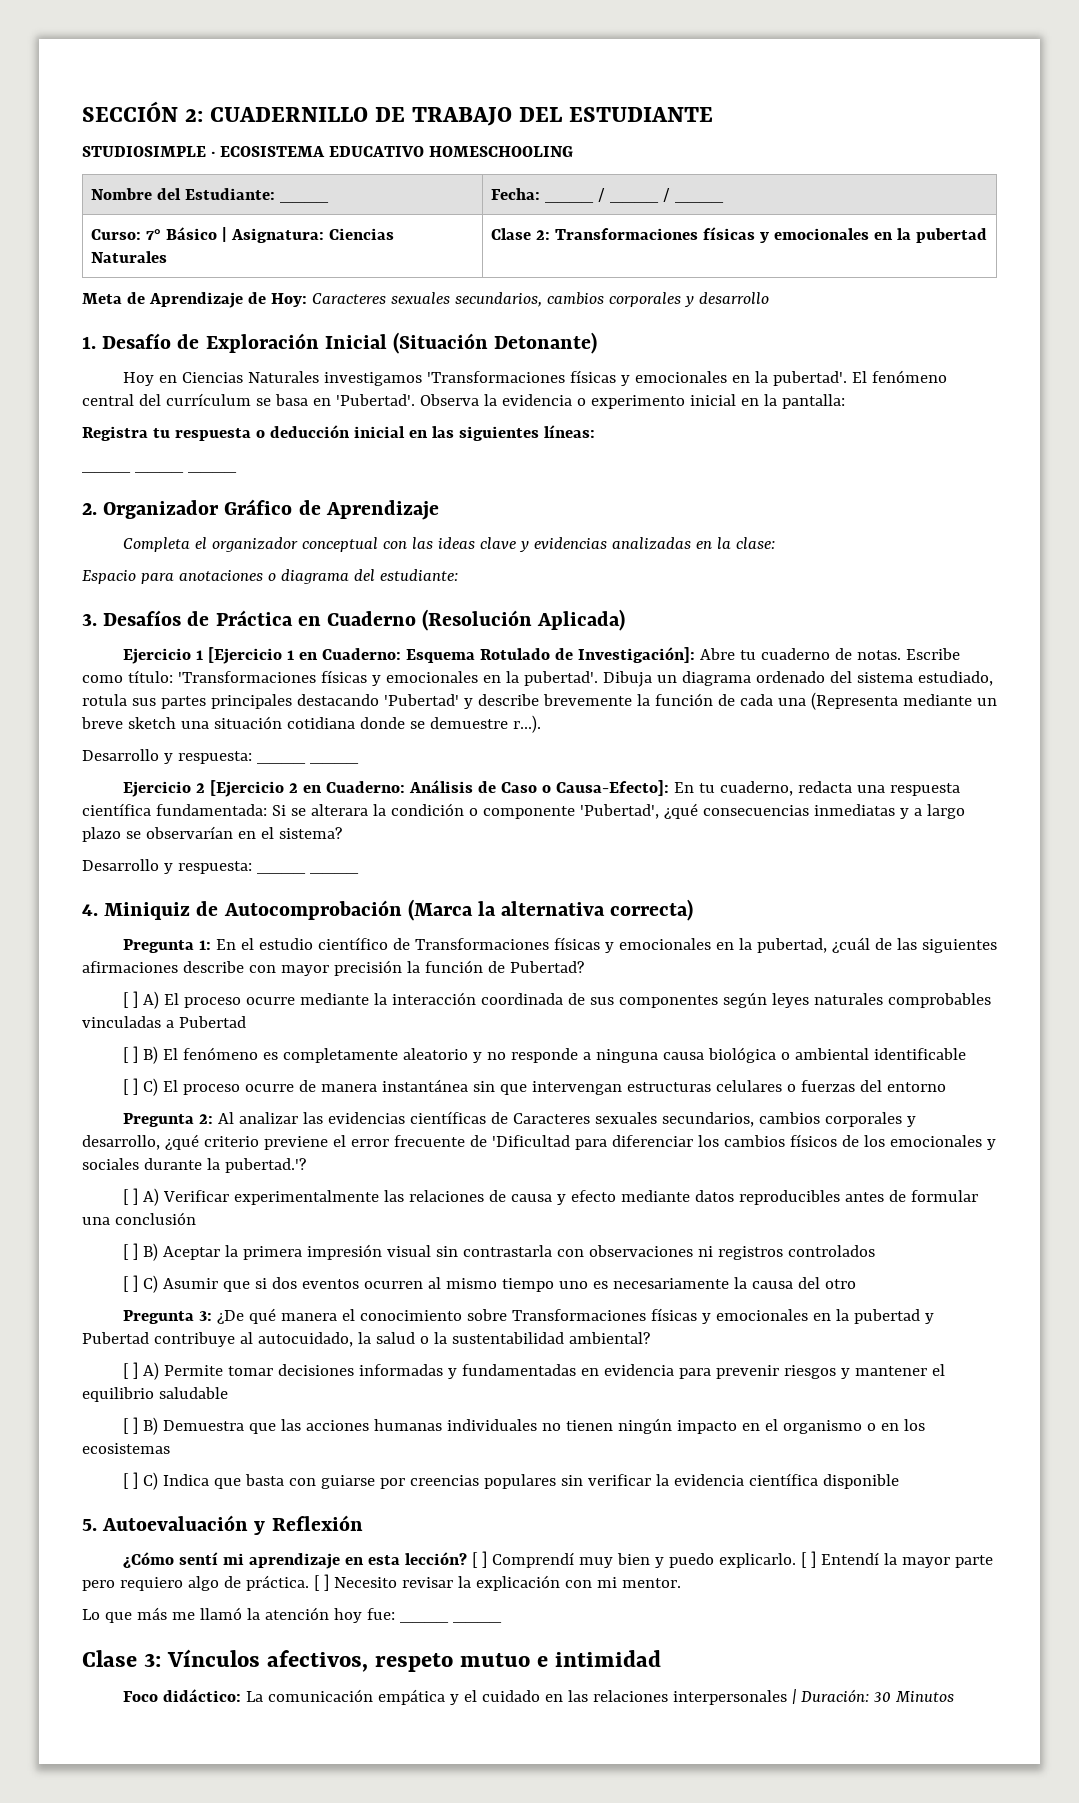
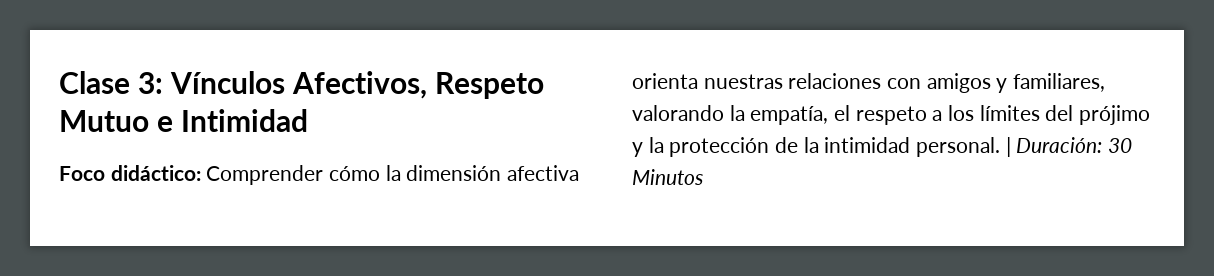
- SECCIÓN 2: CUADERNILLO DE TRABAJO DEL ESTUDIANTE
- STUDIOSIMPLE · ECOSISTEMA EDUCATIVO HOMESCHOOLING
- Nombre del Estudiante: ____ | Fecha: ____ / ____ / ____
- Curso: 7° Básico | Asignatura: Ciencias Naturales | Clase 2: Transformaciones físicas y emocionales en la pubertad
- Meta de Aprendizaje de Hoy: Caracteres sexuales secundarios, cambios corporales y desarrollo
- 1. Desafío de Exploración Inicial (Situación Detonante)
- Hoy en Ciencias Naturales investigamos 'Transformaciones físicas y emocionales en la pubertad'. El fenómeno central del currículum se basa en 'Pubertad'. Observa la evidencia o experimento inicial en la pantalla:
- Registra tu respuesta o deducción inicial en las siguientes líneas:
- ____ ____ ____
- 2. Organizador Gráfico de Aprendizaje
- Completa el organizador conceptual con las ideas clave y evidencias analizadas en la clase:
- Espacio para anotaciones o diagrama del estudiante:
- 3. Desafíos de Práctica en Cuaderno (Resolución Aplicada)
- Ejercicio 1 [Ejercicio 1 en Cuaderno: Esquema Rotulado de Investigación]: Abre tu cuaderno de notas. Escribe como título: 'Transformaciones físicas y emocionales en la pubertad'. Dibuja un diagrama ordenado del sistema estudiado, rotula sus partes principales destacando 'Pubertad' y describe brevemente la función de cada una (Representa mediante un breve sketch una situación cotidiana donde se demuestre r...).
- Desarrollo y respuesta: ____ ____
- Ejercicio 2 [Ejercicio 2 en Cuaderno: Análisis de Caso o Causa-Efecto]: En tu cuaderno, redacta una respuesta científica fundamentada: Si se alterara la condición o componente 'Pubertad', ¿qué consecuencias inmediatas y a largo plazo se observarían en el sistema?
- Desarrollo y respuesta: ____ ____
- 4. Miniquiz de Autocomprobación (Marca la alternativa correcta)
- Pregunta 1: En el estudio científico de Transformaciones físicas y emocionales en la pubertad, ¿cuál de las siguientes afirmaciones describe con mayor precisión la función de Pubertad?
- [ ] A) El proceso ocurre mediante la interacción coordinada de sus componentes según leyes naturales comprobables vinculadas a Pubertad
- [ ] B) El fenómeno es completamente aleatorio y no responde a ninguna causa biológica o ambiental identificable
- [ ] C) El proceso ocurre de manera instantánea sin que intervengan estructuras celulares o fuerzas del entorno
- Pregunta 2: Al analizar las evidencias científicas de Caracteres sexuales secundarios, cambios corporales y desarrollo, ¿qué criterio previene el error frecuente de 'Dificultad para diferenciar los cambios físicos de los emocionales y sociales durante la pubertad.'?
- [ ] A) Verificar experimentalmente las relaciones de causa y efecto mediante datos reproducibles antes de formular una conclusión
- [ ] B) Aceptar la primera impresión visual sin contrastarla con observaciones ni registros controlados
- [ ] C) Asumir que si dos eventos ocurren al mismo tiempo uno es necesariamente la causa del otro
- Pregunta 3: ¿De qué manera el conocimiento sobre Transformaciones físicas y emocionales en la pubertad y Pubertad contribuye al autocuidado, la salud o la sustentabilidad ambiental?
- [ ] A) Permite tomar decisiones informadas y fundamentadas en evidencia para prevenir riesgos y mantener el equilibrio saludable
- [ ] B) Demuestra que las acciones humanas individuales no tienen ningún impacto en el organismo o en los ecosistemas
- [ ] C) Indica que basta con guiarse por creencias populares sin verificar la evidencia científica disponible
- 5. Autoevaluación y Reflexión
- ¿Cómo sentí mi aprendizaje en esta lección? [ ] Comprendí muy bien y puedo explicarlo. [ ] Entendí la mayor parte pero requiero algo de práctica. [ ] Necesito revisar la explicación con mi mentor.
- Lo que más me llamó la atención hoy fue: ____ ____
- Clase 3: Vínculos afectivos, respeto mutuo e intimidad
- Foco didáctico: La comunicación empática y el cuidado en las relaciones interpersonales | Duración: 30 Minutos
+ Clase 3: Vínculos Afectivos, Respeto Mutuo e Intimidad
+ Foco didáctico: Comprender cómo la dimensión afectiva orienta nuestras relaciones con amigos y familiares, valorando la empatía, el respeto a los límites del prójimo y la protección de la intimidad personal. | Duración: 30 Minutos

